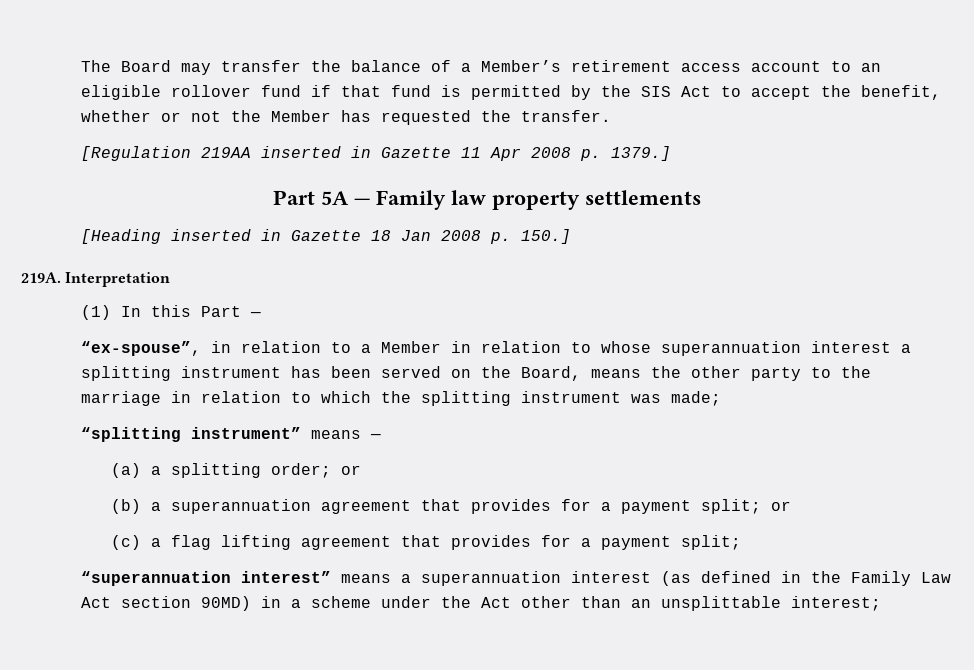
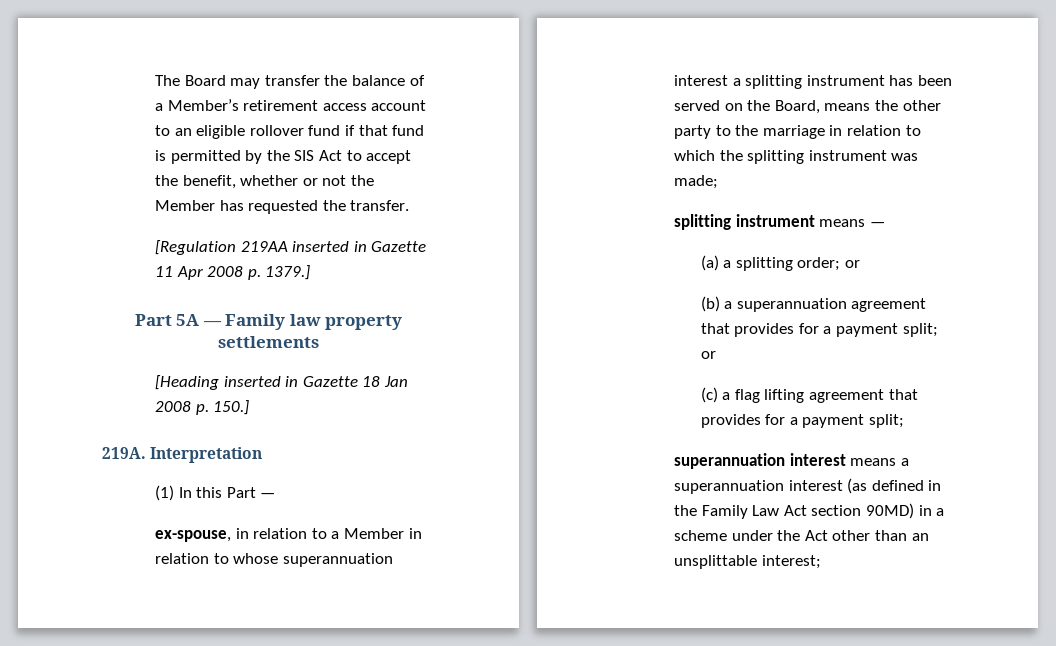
- “ex-spouse”, in relation to a Member in relation to whose superannuation interest a splitting instrument has been served on the Board, means the other party to the marriage in relation to which the splitting instrument was made;
+ ex-spouse, in relation to a Member in relation to whose superannuation interest a splitting instrument has been served on the Board, means the other party to the marriage in relation to which the splitting instrument was made;
- “splitting instrument” means —
+ splitting instrument means —
- “superannuation interest” means a superannuation interest (as defined in the Family Law Act section 90MD) in a scheme under the Act other than an unsplittable interest;
+ superannuation interest means a superannuation interest (as defined in the Family Law Act section 90MD) in a scheme under the Act other than an unsplittable interest;

